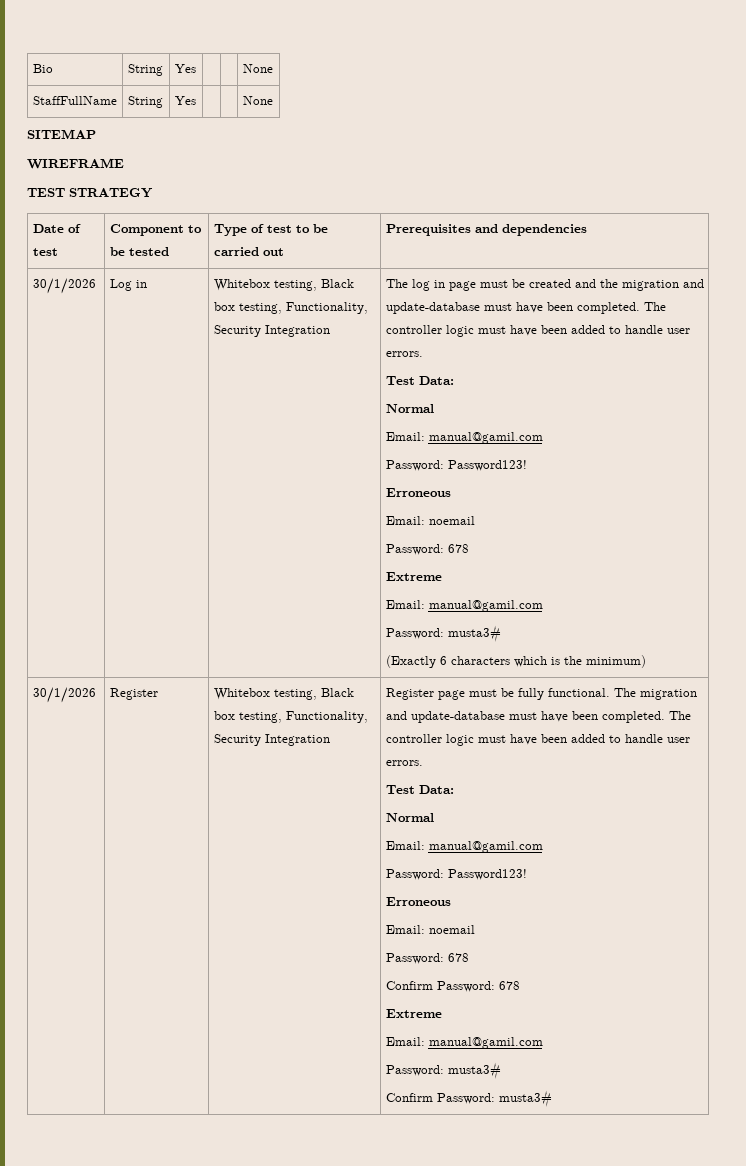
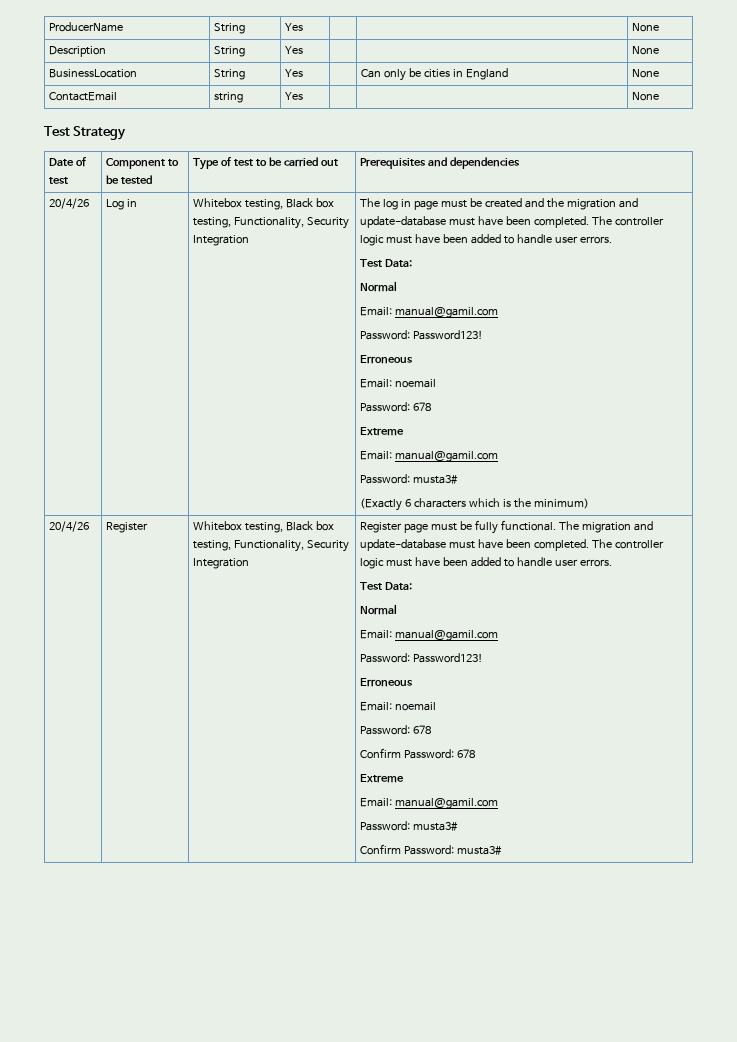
- Bio | String | Yes | | | None
- StaffFullName | String | Yes | | | None
- SITEMAP
- WIREFRAME
- TEST STRATEGY
+ ProducerName | String | Yes | | | None
+ Description | String | Yes | | | None
+ BusinessLocation | String | Yes | | Can only be cities in England | None
+ ContactEmail | string | Yes | | | None
+ Test Strategy
  Date of test | Component to be tested | Type of test to be carried out | Prerequisites and dependencies
- 30/1/2026
+ 20/4/26
  (Exactly 6 characters which is the minimum)
- 30/1/2026
+ 20/4/26

